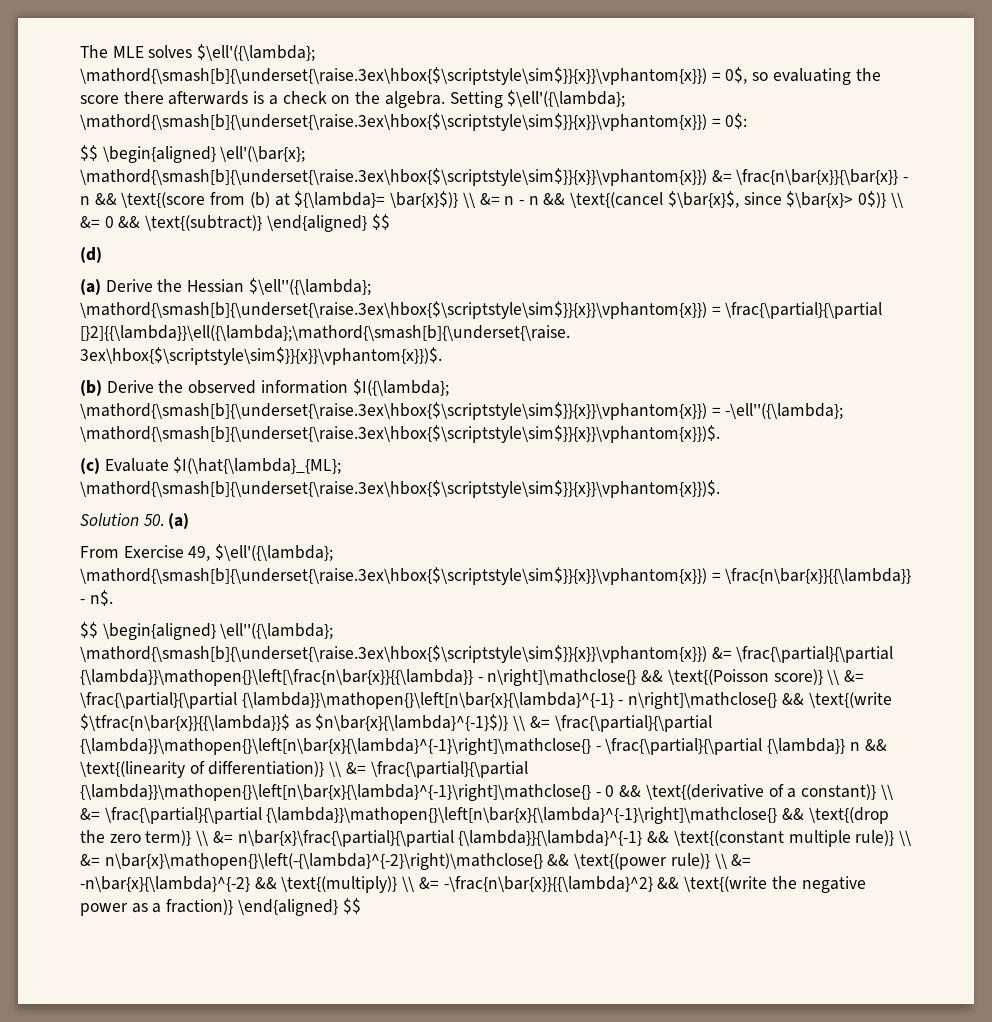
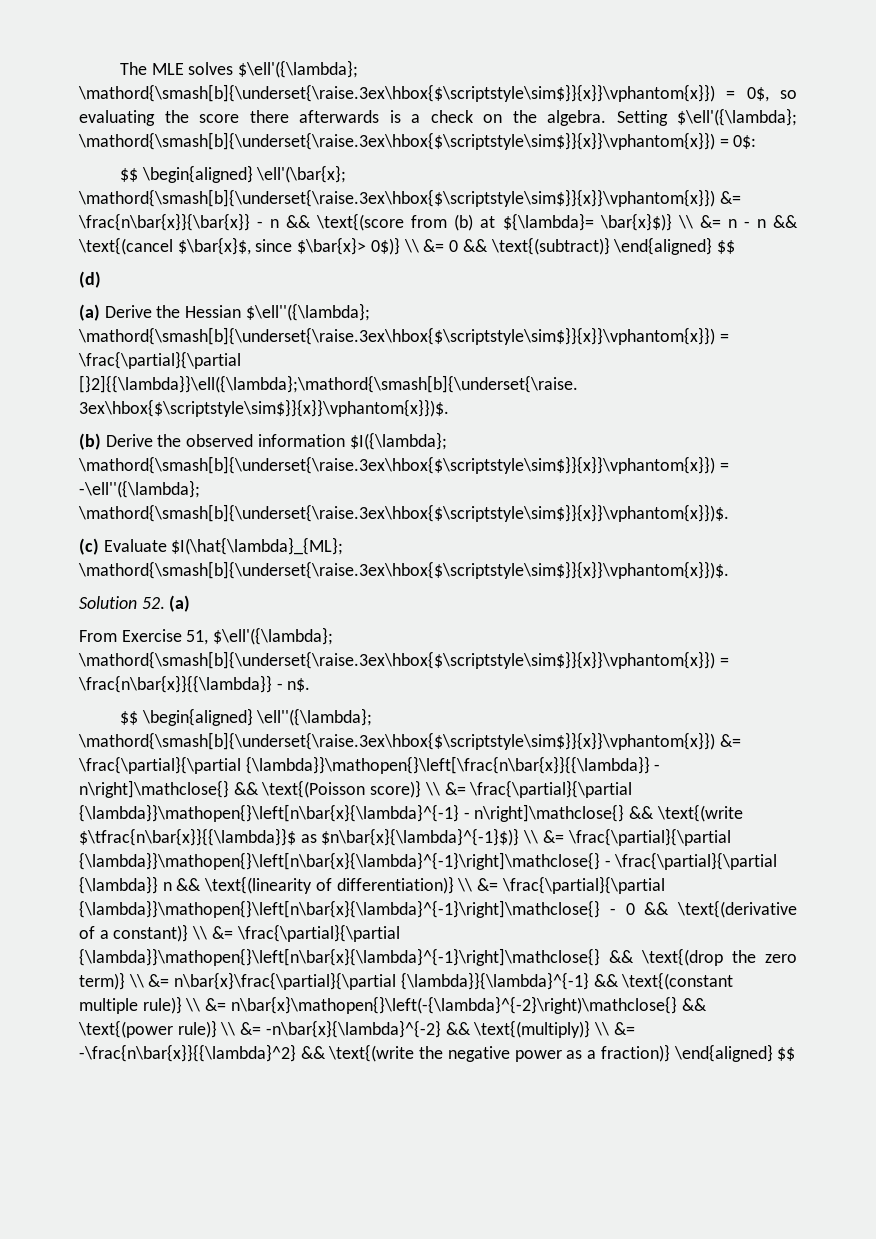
- Solution 50. (a)
+ Solution 52. (a)
- From Exercise 49, $\ell'({\lambda}; \mathord{\smash[b]{\underset{\raise.3ex\hbox{$\scriptstyle\sim$}}{x}}\vphantom{x}}) = \frac{n\bar{x}}{{\lambda}} - n$.
+ From Exercise 51, $\ell'({\lambda}; \mathord{\smash[b]{\underset{\raise.3ex\hbox{$\scriptstyle\sim$}}{x}}\vphantom{x}}) = \frac{n\bar{x}}{{\lambda}} - n$.

